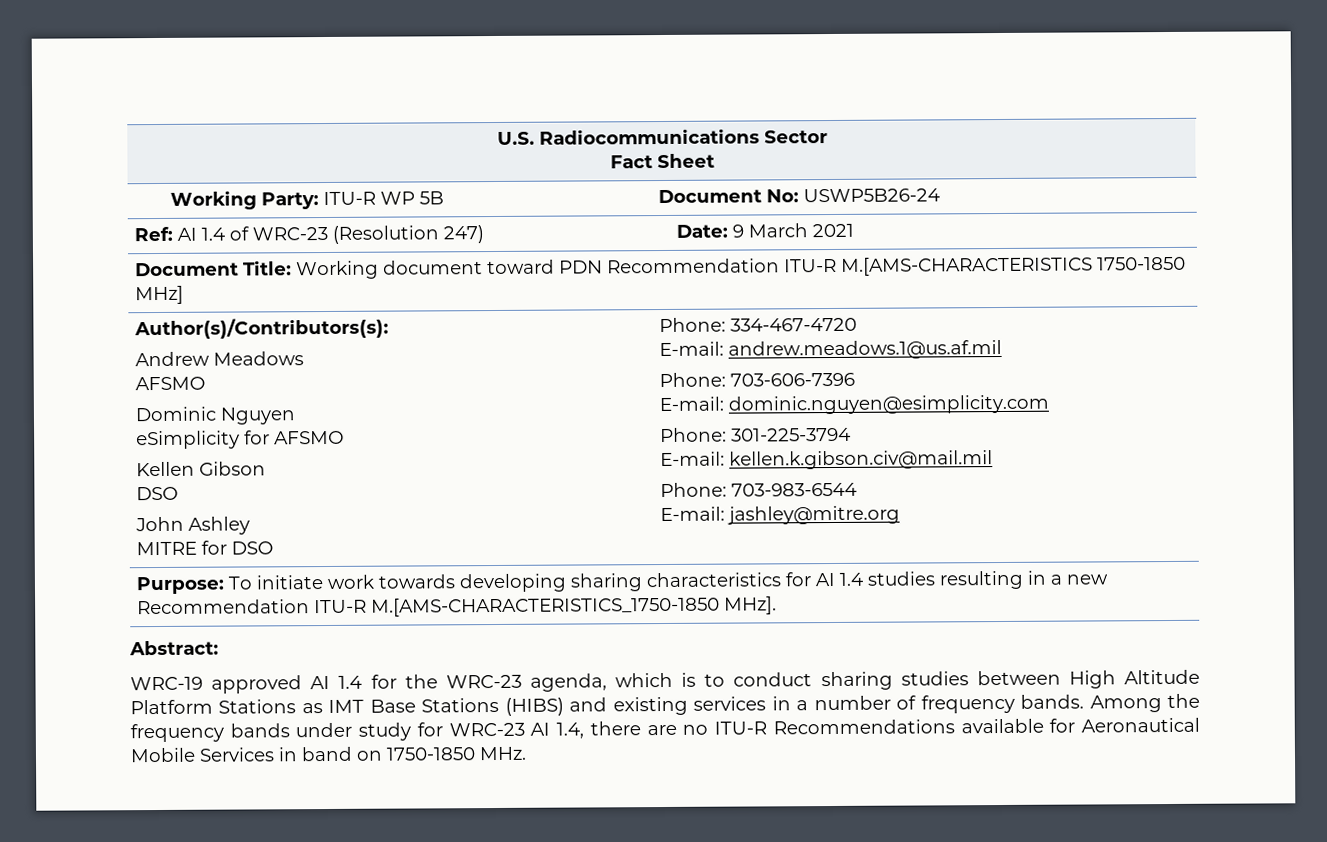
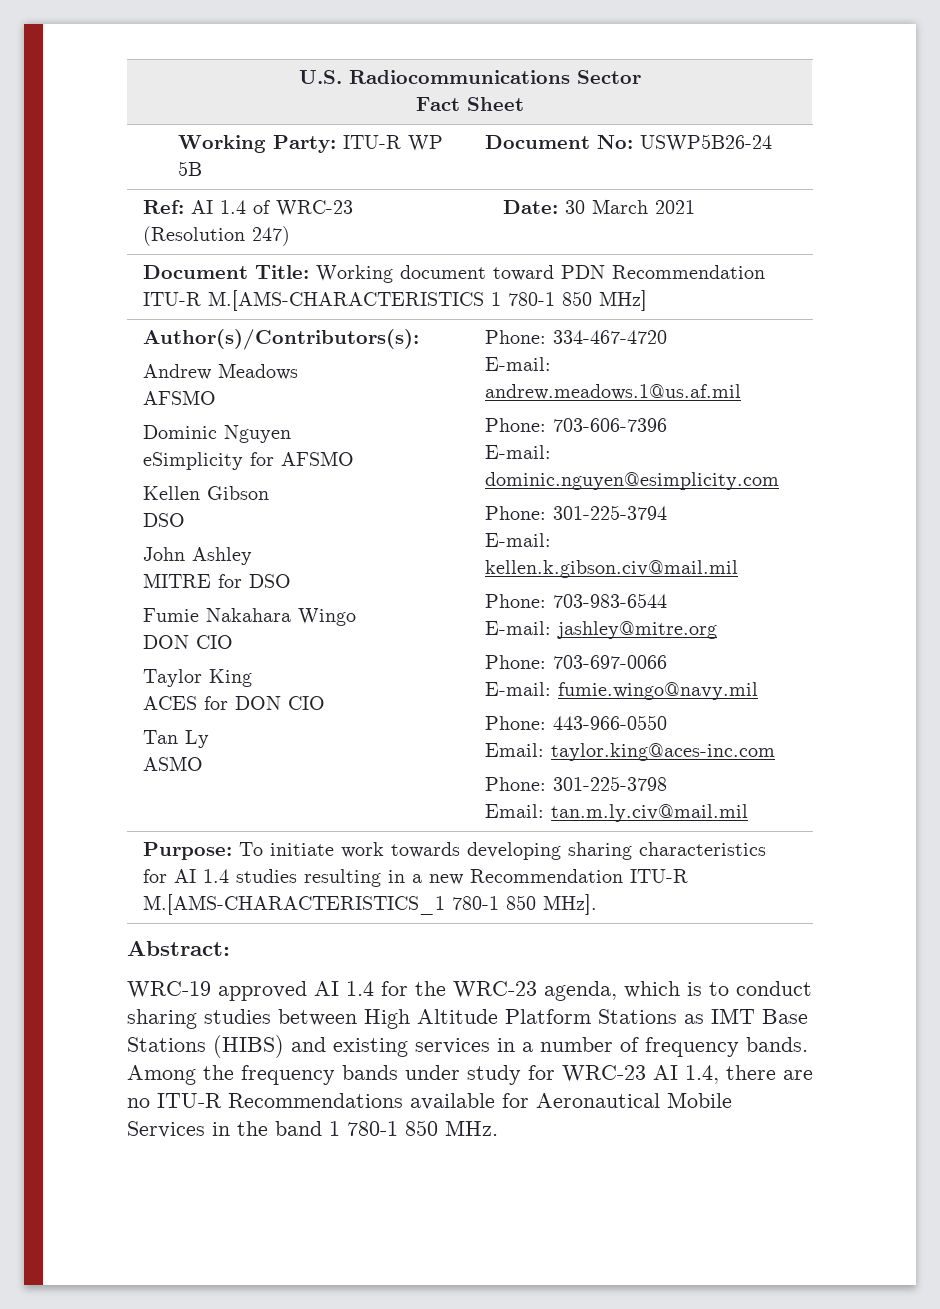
- Ref: AI 1.4 of WRC-23 (Resolution 247) | Date: 9 March 2021
+ Ref: AI 1.4 of WRC-23 (Resolution 247) | Date: 30 March 2021
- Document Title: Working document toward PDN Recommendation ITU-R M.[AMS-CHARACTERISTICS 1750-1850 MHz]
+ Document Title: Working document toward PDN Recommendation ITU-R M.[AMS-CHARACTERISTICS 1 780-1 850 MHz]
+ Fumie Nakahara Wingo
+ DON CIO
+ Taylor King
+ ACES for DON CIO
+ Tan Ly
+ ASMO
+ Phone: 703-697-0066
+ E-mail: fumie.wingo@navy.mil
+ Phone: 443-966-0550
+ Email: taylor.king@aces-inc.com
+ Phone: 301-225-3798
+ Email: tan.m.ly.civ@mail.mil
- Purpose: To initiate work towards developing sharing characteristics for AI 1.4 studies resulting in a new Recommendation ITU-R M.[AMS-CHARACTERISTICS_1750-1850 MHz].
+ Purpose: To initiate work towards developing sharing characteristics for AI 1.4 studies resulting in a new Recommendation ITU-R M.[AMS-CHARACTERISTICS_1 780-1 850 MHz].
- Among the frequency bands under study for WRC-23 AI 1.4, there are no ITU-R Recommendations available for Aeronautical Mobile Services in band on 1750-1850 MHz.
+ Among the frequency bands under study for WRC-23 AI 1.4, there are no ITU-R Recommendations available for Aeronautical Mobile Services in the band 1 780-1 850 MHz.

